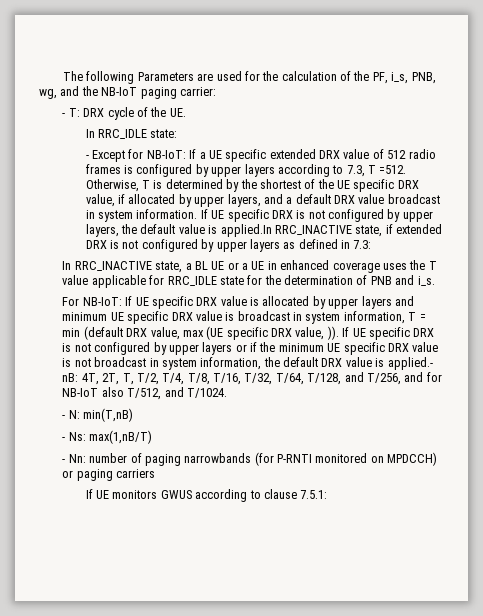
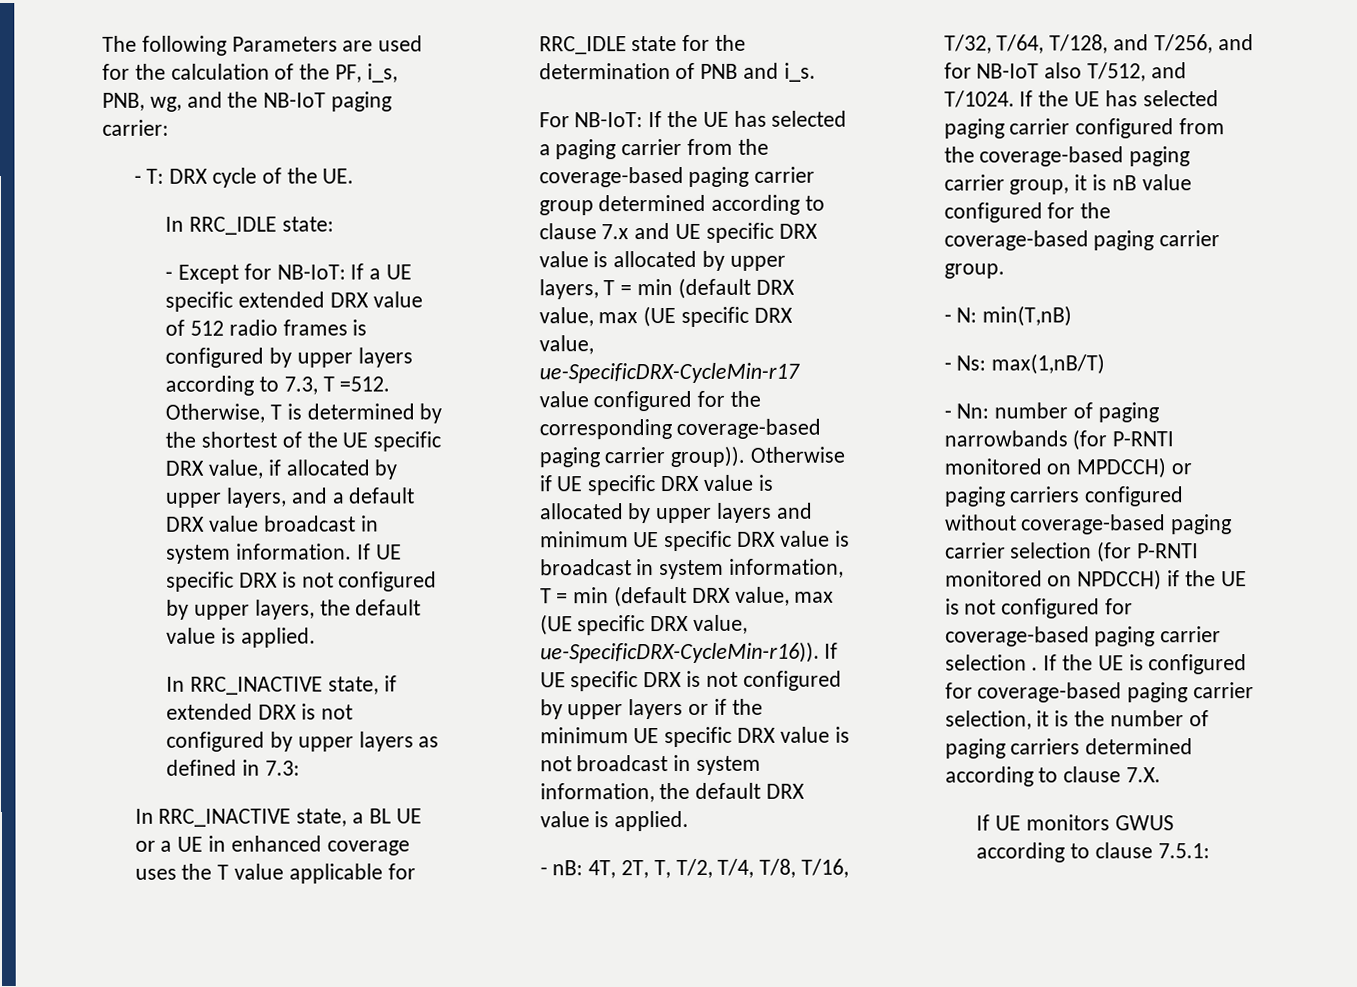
- If UE specific DRX is not configured by upper layers, the default value is applied.In RRC_INACTIVE state, if extended DRX is not configured by upper layers as defined in 7.3:
+ If UE specific DRX is not configured by upper layers, the default value is applied.
+ In RRC_INACTIVE state, if extended DRX is not configured by upper layers as defined in 7.3:
- For NB-IoT: If UE specific DRX value is allocated by upper layers and minimum UE specific DRX value is broadcast in system information, T = min (default DRX value, max (UE specific DRX value, )).
+ For NB-IoT: If the UE has selected a paging carrier from the coverage-based paging carrier group determined according to clause 7.x and UE specific DRX value is allocated by upper layers, T = min (default DRX value, max (UE specific DRX value, ue-SpecificDRX-CycleMin-r17 value configured for the corresponding coverage-based paging carrier group)). Otherwise if UE specific DRX value is allocated by upper layers and minimum UE specific DRX value is broadcast in system information, T = min (default DRX value, max (UE specific DRX value, ue-SpecificDRX-CycleMin-r16)).
- If UE specific DRX is not configured by upper layers or if the minimum UE specific DRX value is not broadcast in system information, the default DRX value is applied.- nB: 4T, 2T, T, T/2, T/4, T/8, T/16, T/32, T/64, T/128, and T/256, and for NB-IoT also T/512, and T/1024.
+ If UE specific DRX is not configured by upper layers or if the minimum UE specific DRX value is not broadcast in system information, the default DRX value is applied.
+ - nB: 4T, 2T, T, T/2, T/4, T/8, T/16, T/32, T/64, T/128, and T/256, and for NB-IoT also T/512, and T/1024. If the UE has selected paging carrier configured from the coverage-based paging carrier group, it is nB value configured for the coverage-based paging carrier group.
- - Nn: number of paging narrowbands (for P-RNTI monitored on MPDCCH) or paging carriers
+ - Nn: number of paging narrowbands (for P-RNTI monitored on MPDCCH) or paging carriers configured without coverage-based paging carrier selection (for P-RNTI monitored on NPDCCH) if the UE is not configured for coverage-based paging carrier selection . If the UE is configured for coverage-based paging carrier selection, it is the number of paging carriers determined according to clause 7.X.

